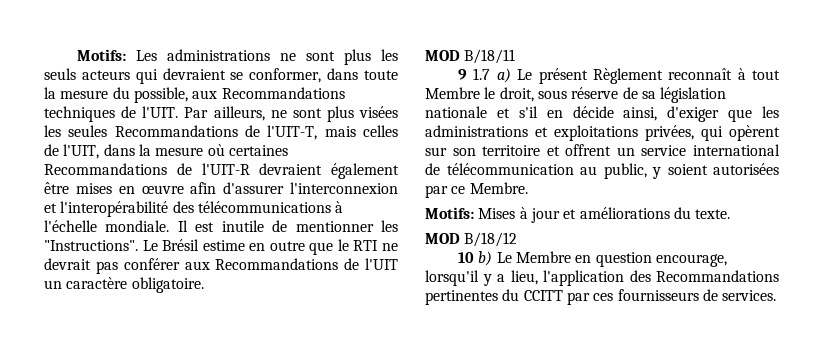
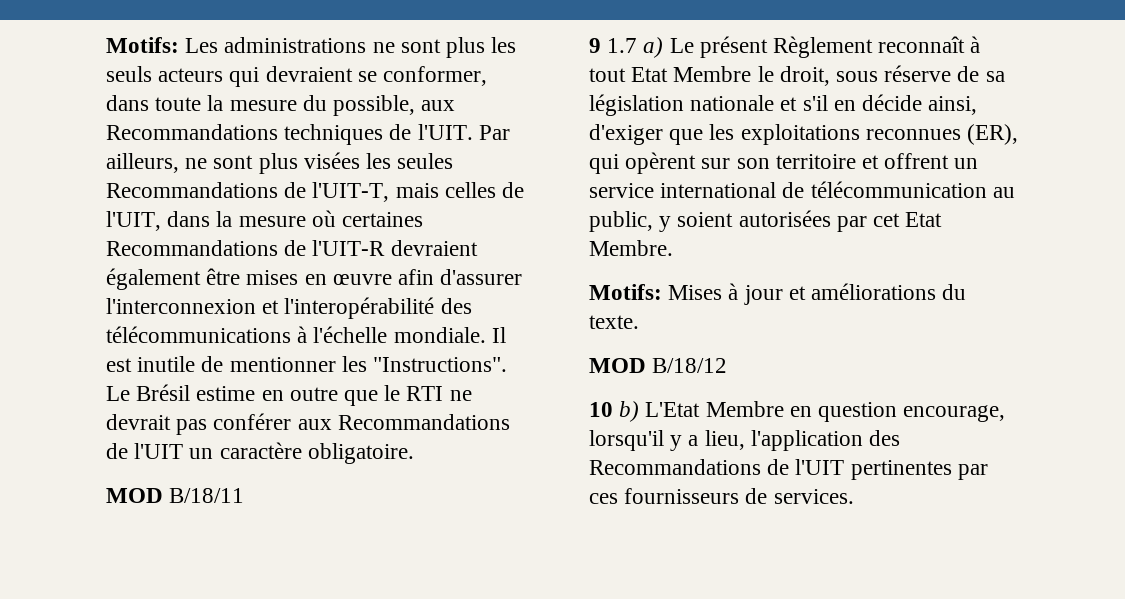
- 9 1.7 a) Le présent Règlement reconnaît à tout Membre le droit, sous réserve de sa législation nationale et s'il en décide ainsi, d'exiger que les administrations et exploitations privées, qui opèrent sur son territoire et offrent un service international de télécommunication au public, y soient autorisées par ce Membre.
+ 9 1.7 a) Le présent Règlement reconnaît à tout Etat Membre le droit, sous réserve de sa législation nationale et s'il en décide ainsi, d'exiger que les exploitations reconnues (ER), qui opèrent sur son territoire et offrent un service international de télécommunication au public, y soient autorisées par cet Etat Membre.
- 10 b) Le Membre en question encourage, lorsqu'il y a lieu, l'application des Recommandations pertinentes du CCITT par ces fournisseurs de services.
+ 10 b) L'Etat Membre en question encourage, lorsqu'il y a lieu, l'application des Recommandations de l'UIT pertinentes par ces fournisseurs de services.

